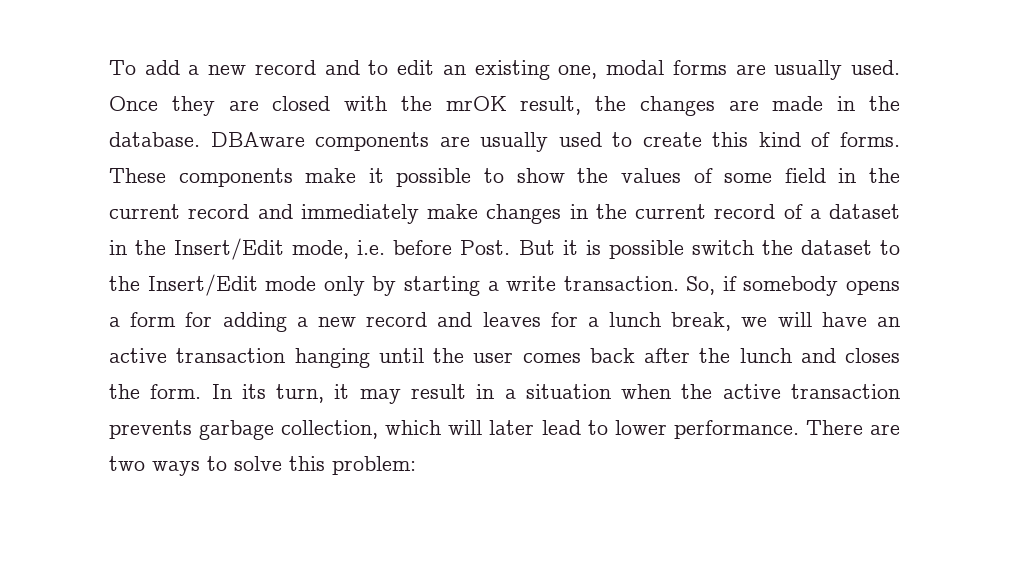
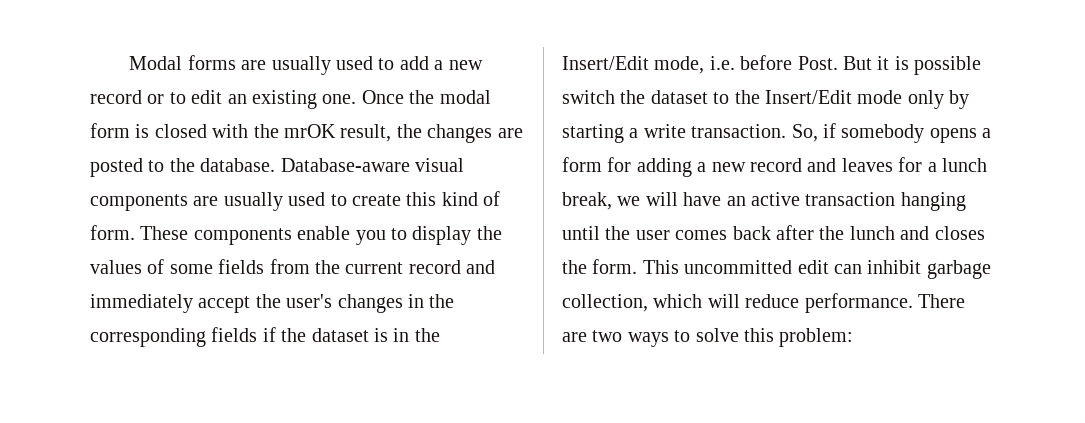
- To add a new record and to edit an existing one, modal forms are usually used. Once they are closed with the mrOK result, the changes are made in the database. DBAware components are usually used to create this kind of forms.
+ Modal forms are usually used to add a new record or to edit an existing one. Once the modal form is closed with the mrOK result, the changes are posted to the database. Database-aware visual components are usually used to create this kind of form.
- These components make it possible to show the values of some field in the current record and immediately make changes in the current record of a dataset in the Insert/Edit mode, i.e. before Post.
+ These components enable you to display the values of some fields from the current record and immediately accept the user's changes in the corresponding fields if the dataset is in the Insert/Edit mode, i.e. before Post.
- In its turn, it may result in a situation when the active transaction prevents garbage collection, which will later lead to lower performance.
+ This uncommitted edit can inhibit garbage collection, which will reduce performance.

